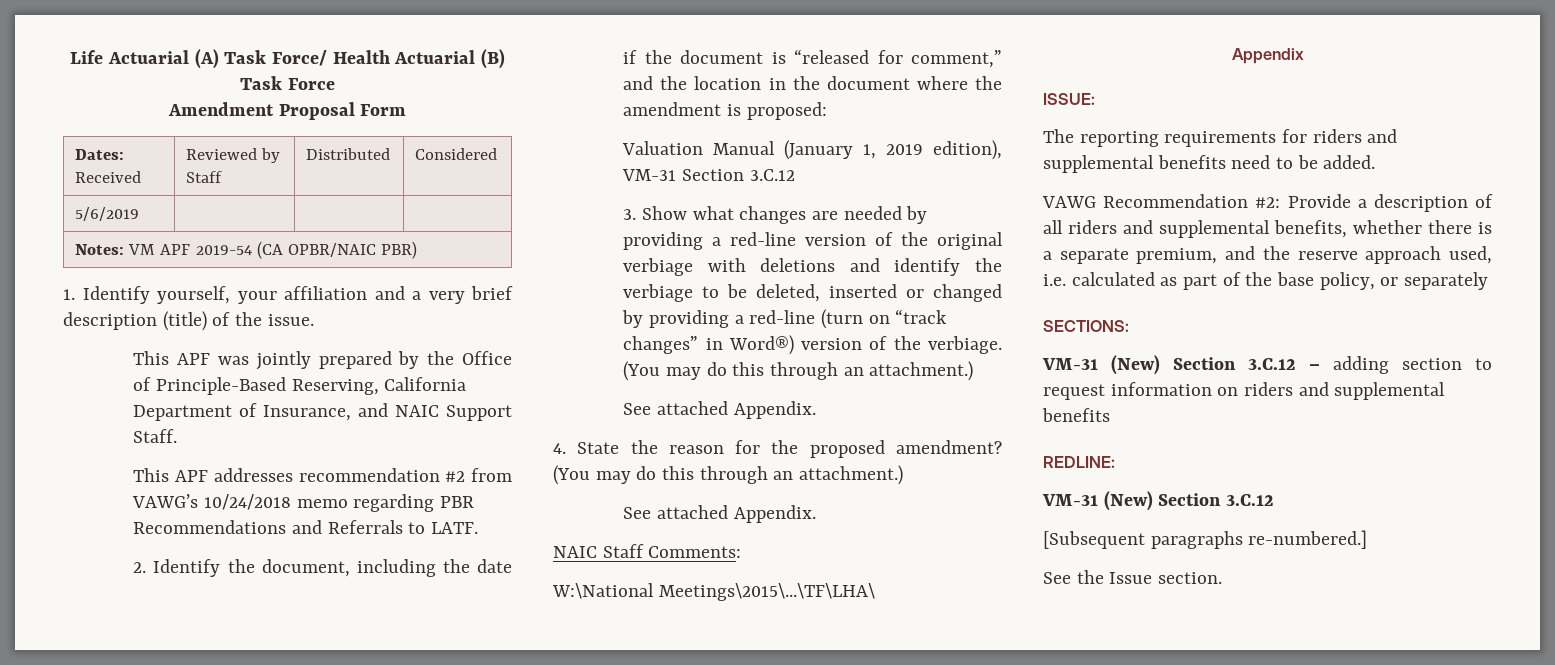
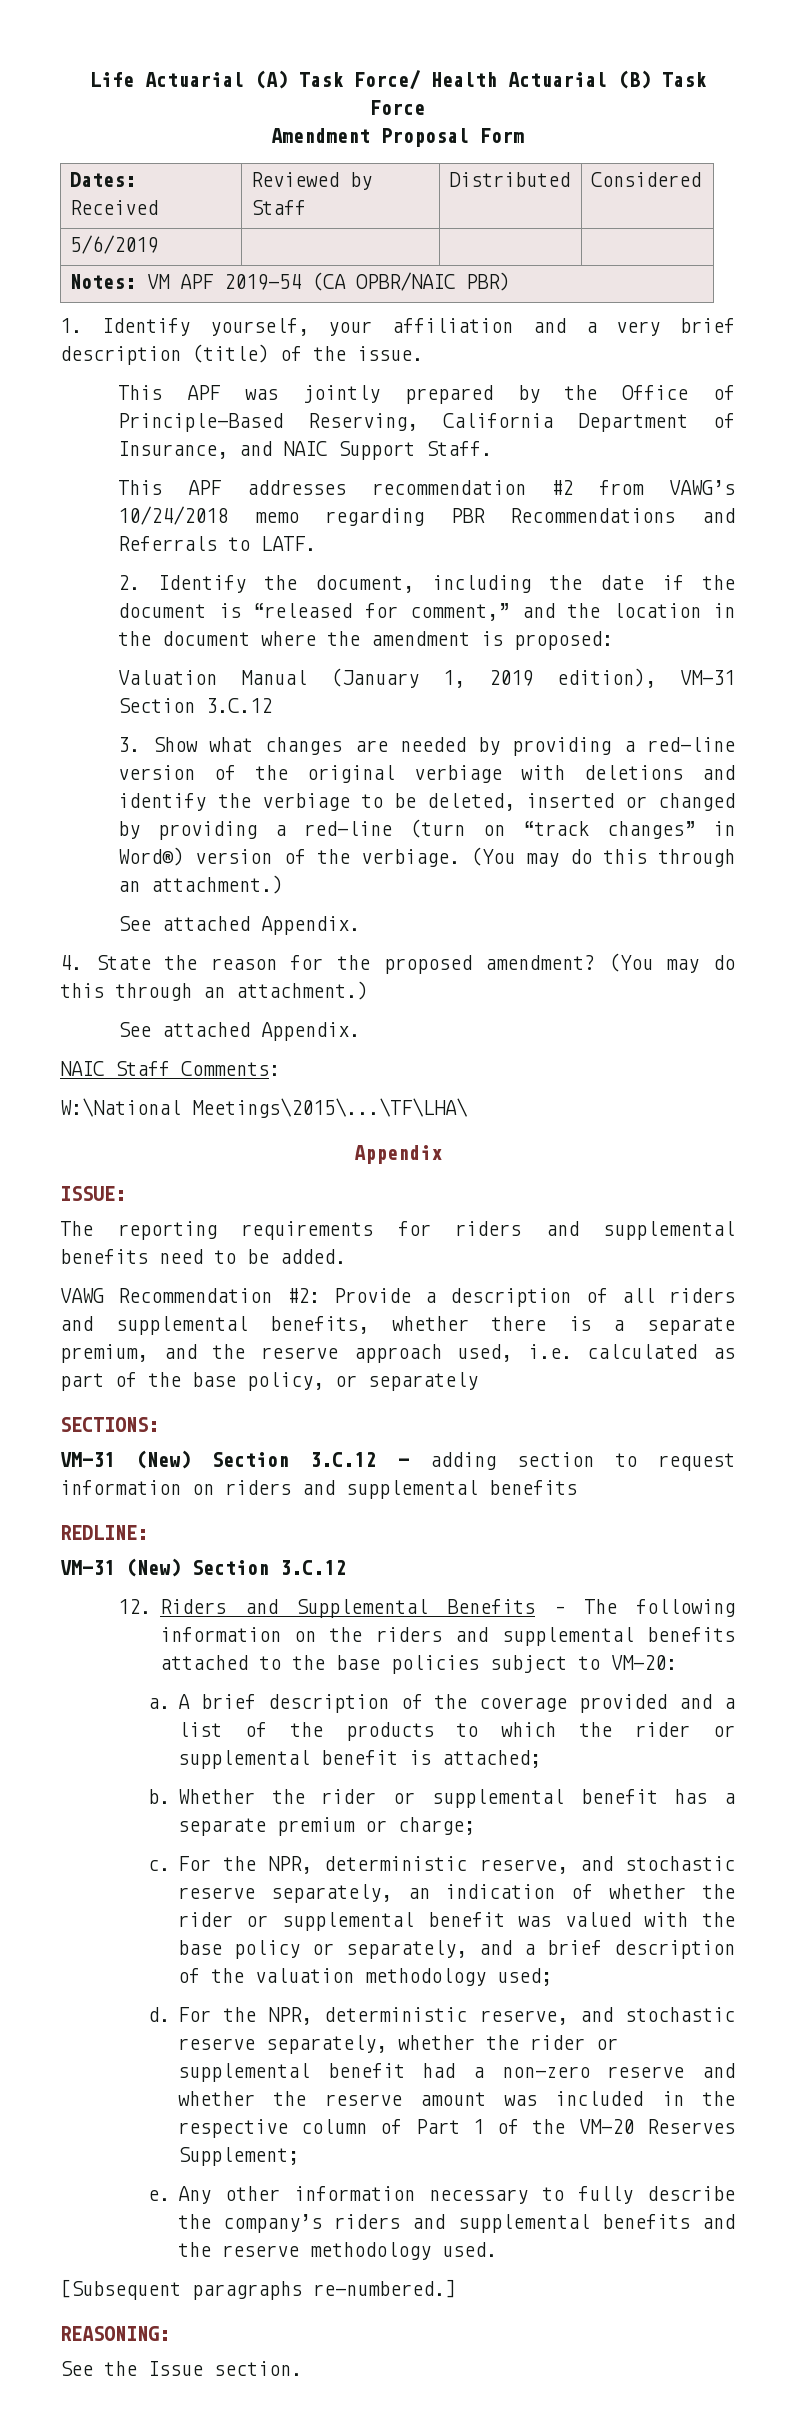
+ 12. Riders and Supplemental Benefits – The following information on the riders and supplemental benefits attached to the base policies subject to VM-20:
+ a. A brief description of the coverage provided and a list of the products to which the rider or supplemental benefit is attached;
+ b. Whether the rider or supplemental benefit has a separate premium or charge;
+ c. For the NPR, deterministic reserve, and stochastic reserve separately, an indication of whether the rider or supplemental benefit was valued with the base policy or separately, and a brief description of the valuation methodology used;
+ d. For the NPR, deterministic reserve, and stochastic reserve separately, whether the rider or supplemental benefit had a non-zero reserve and whether the reserve amount was included in the respective column of Part 1 of the VM-20 Reserves Supplement;
+ e. Any other information necessary to fully describe the company’s riders and supplemental benefits and the reserve methodology used.
+ REASONING:

